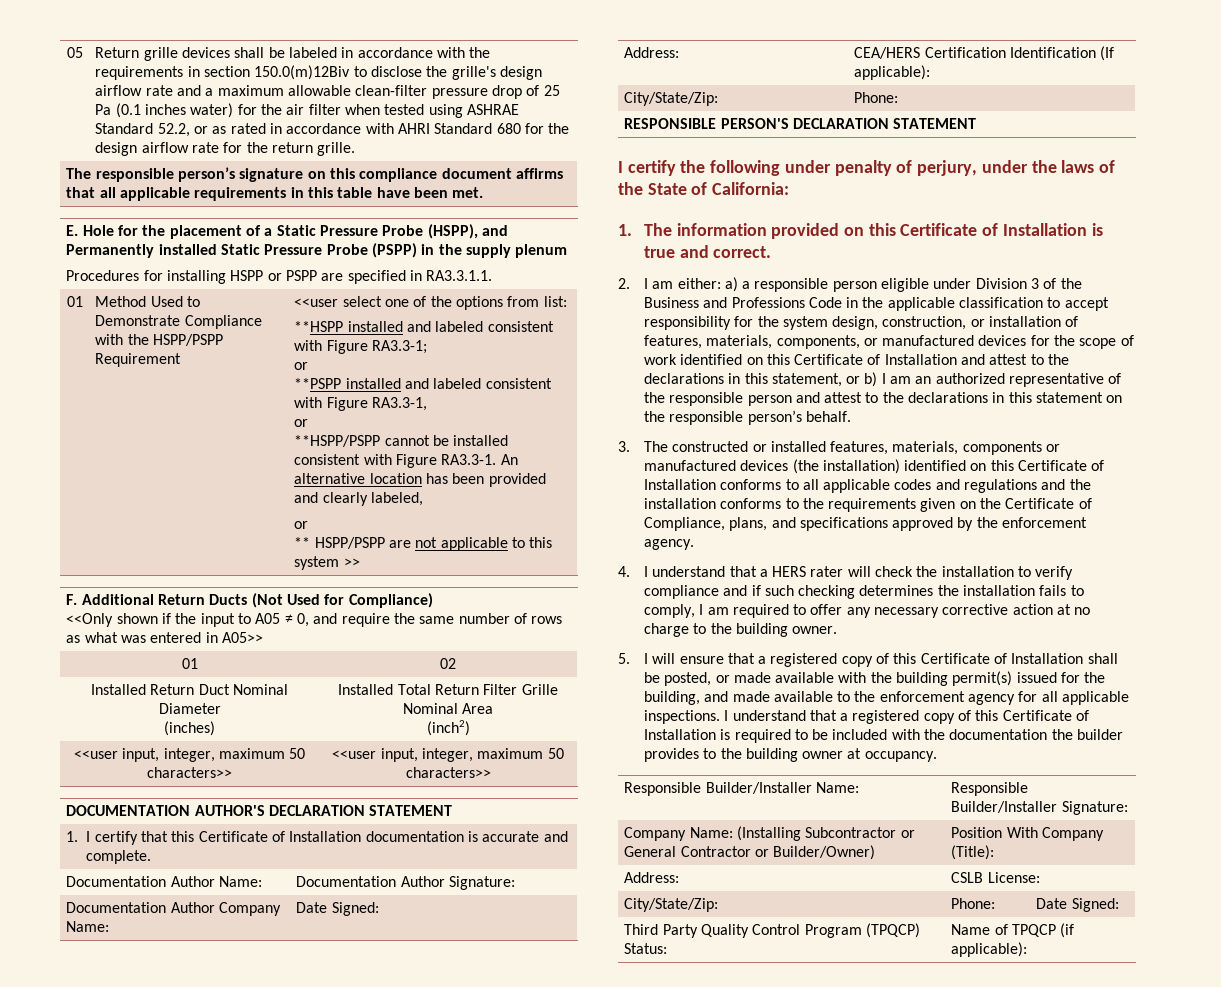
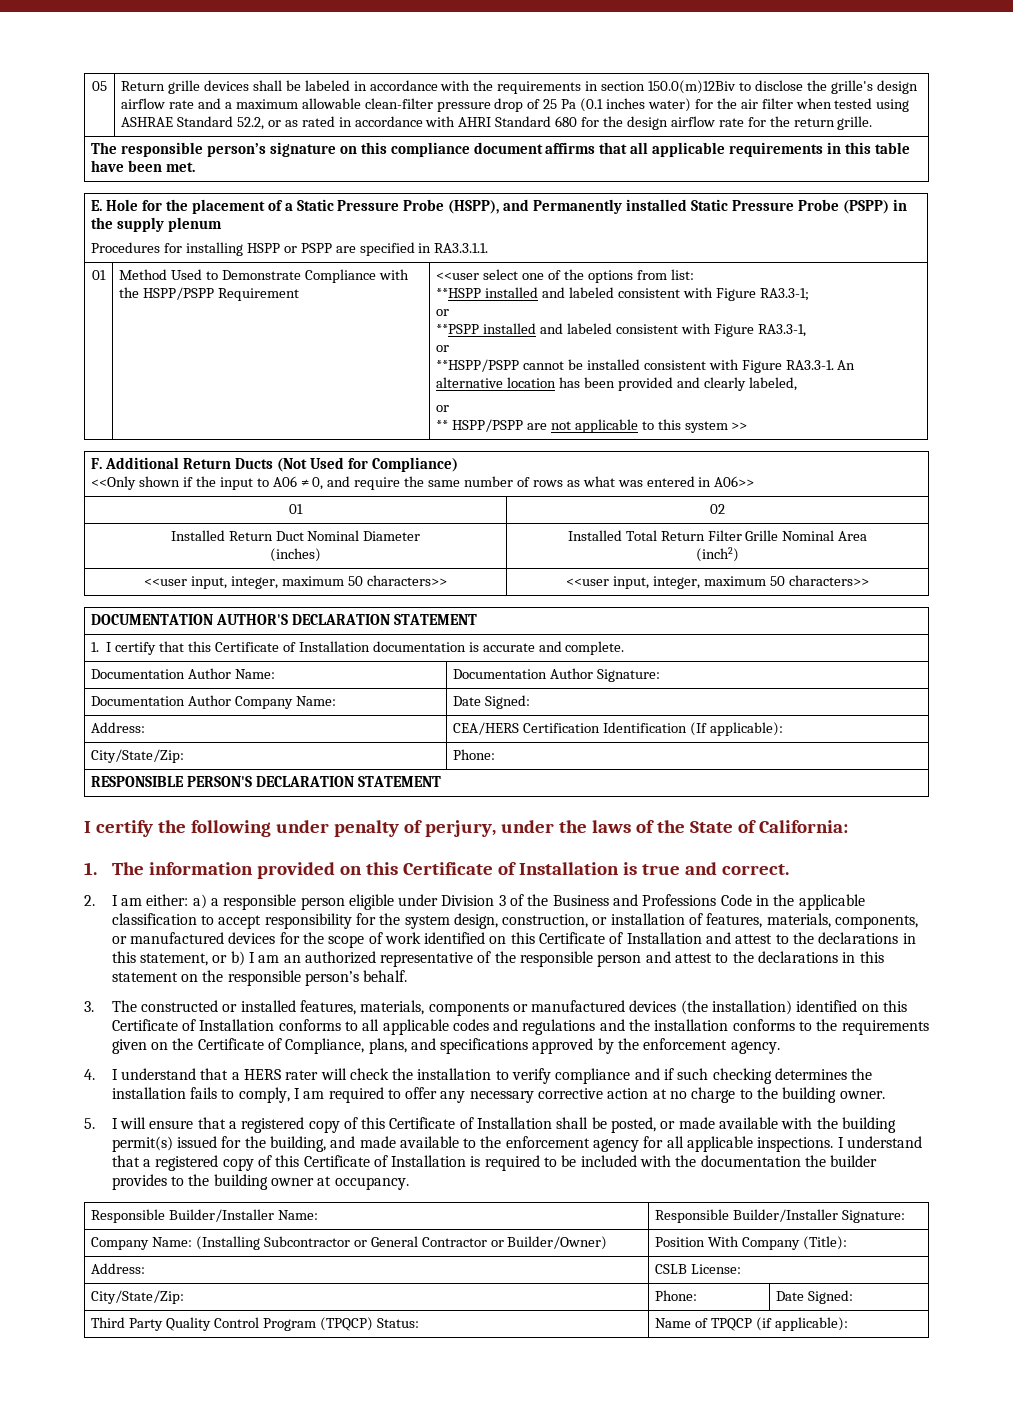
  F. Additional Return Ducts (Not Used for Compliance)
- <<Only shown if the input to A05 ≠ 0, and require the same number of rows as what was entered in A05>>
+ <<Only shown if the input to A06 ≠ 0, and require the same number of rows as what was entered in A06>>

